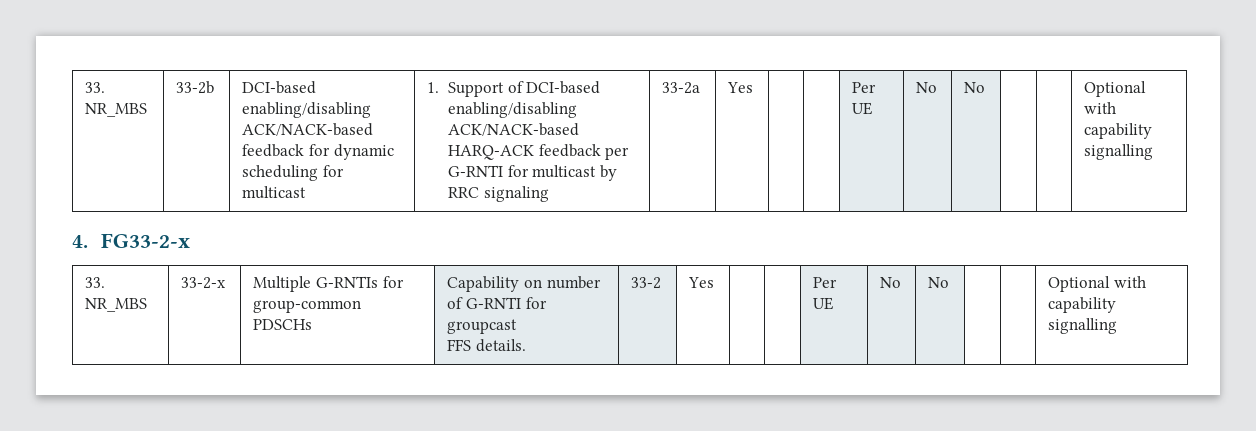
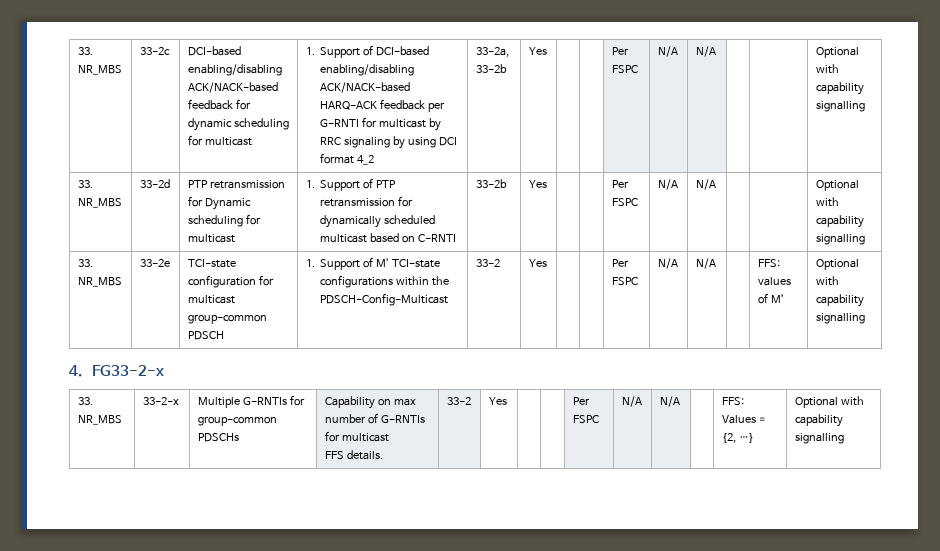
- 33. NR_MBS | 33-2b
+ 33. NR_MBS | 33-2c
- 1. Support of DCI-based enabling/disabling ACK/NACK-based HARQ-ACK feedback per G-RNTI for multicast by RRC signaling | 33-2a | Yes | | | Per UE | No | No | | | Optional with capability signalling
+ 1. Support of DCI-based enabling/disabling ACK/NACK-based HARQ-ACK feedback per G-RNTI for multicast by RRC signaling by using DCI format 4_2 | 33-2a, 33-2b | Yes | | | Per FSPC | N/A | N/A | | | Optional with capability signalling
+ 33. NR_MBS | 33-2d | PTP retransmission for Dynamic scheduling for multicast | 1. Support of PTP retransmission for dynamically scheduled multicast based on C-RNTI | 33-2b | Yes | | | Per FSPC | N/A | N/A | | | Optional with capability signalling
+ 33. NR_MBS | 33-2e | TCI-state configuration for multicast group-common PDSCH | 1. Support of M’ TCI-state configurations within the PDSCH-Config-Multicast | 33-2 | Yes | | | Per FSPC | N/A | N/A | | FFS: values of M’ | Optional with capability signalling
- 33. NR_MBS | 33-2-x | Multiple G-RNTIs for group-common PDSCHs | Capability on number of G-RNTI for groupcast
- FFS details. | 33-2 | Yes | | | Per UE | No | No | | | Optional with capability signalling
+ 33. NR_MBS | 33-2-x | Multiple G-RNTIs for group-common PDSCHs | Capability on max number of G-RNTIs for multicast
+ FFS details. | 33-2 | Yes | | | Per FSPC | N/A | N/A | | FFS: Values = {2, …} | Optional with capability signalling

